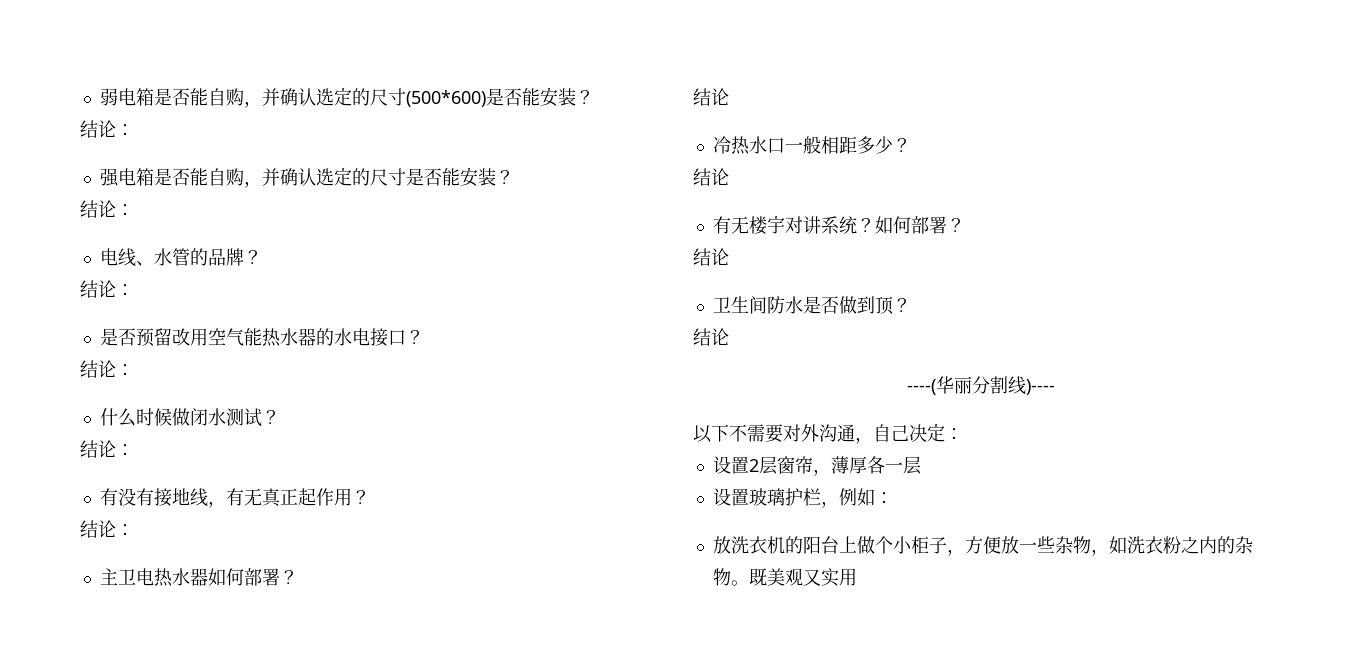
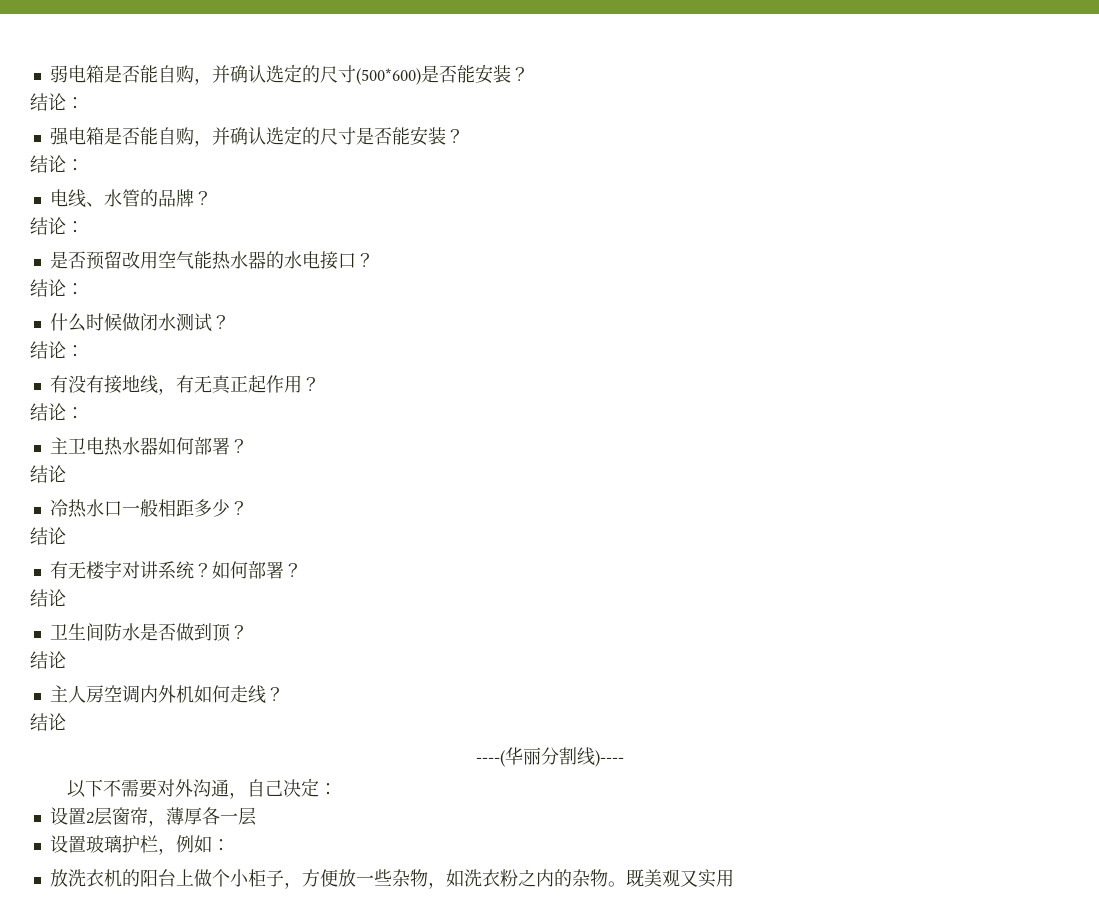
+ 主人房空调内外机如何走线？
+ 结论

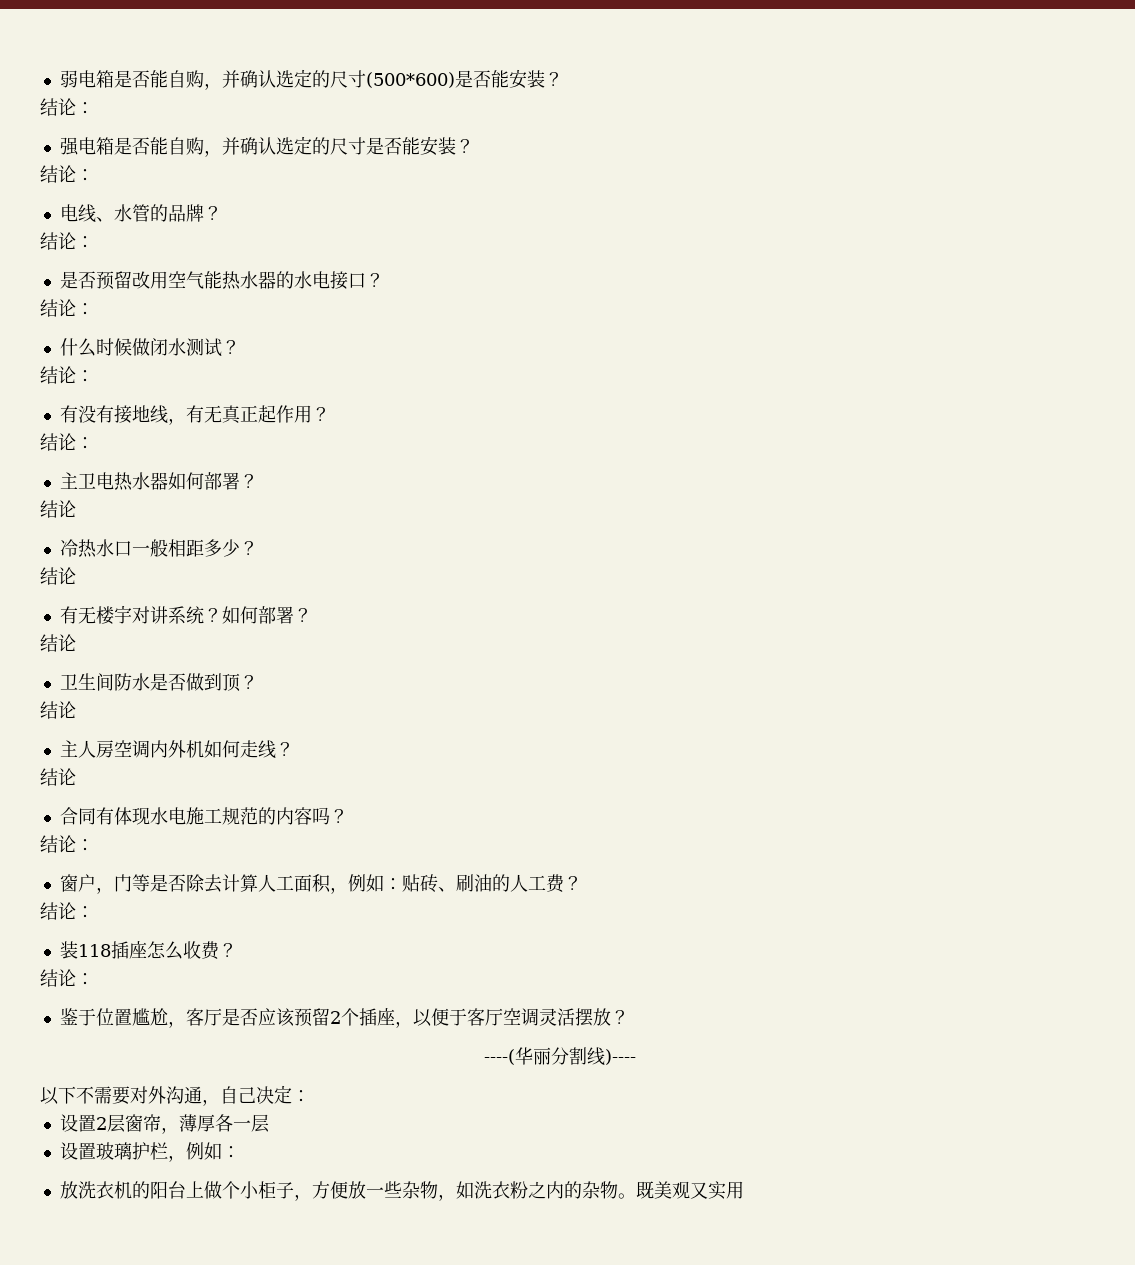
+ 合同有体现水电施工规范的内容吗？
+ 结论：
+ 窗户，门等是否除去计算人工面积，例如：贴砖、刷油的人工费？
+ 结论：
+ 装118插座怎么收费？
+ 结论：
+ 鉴于位置尴尬，客厅是否应该预留2个插座，以便于客厅空调灵活摆放？

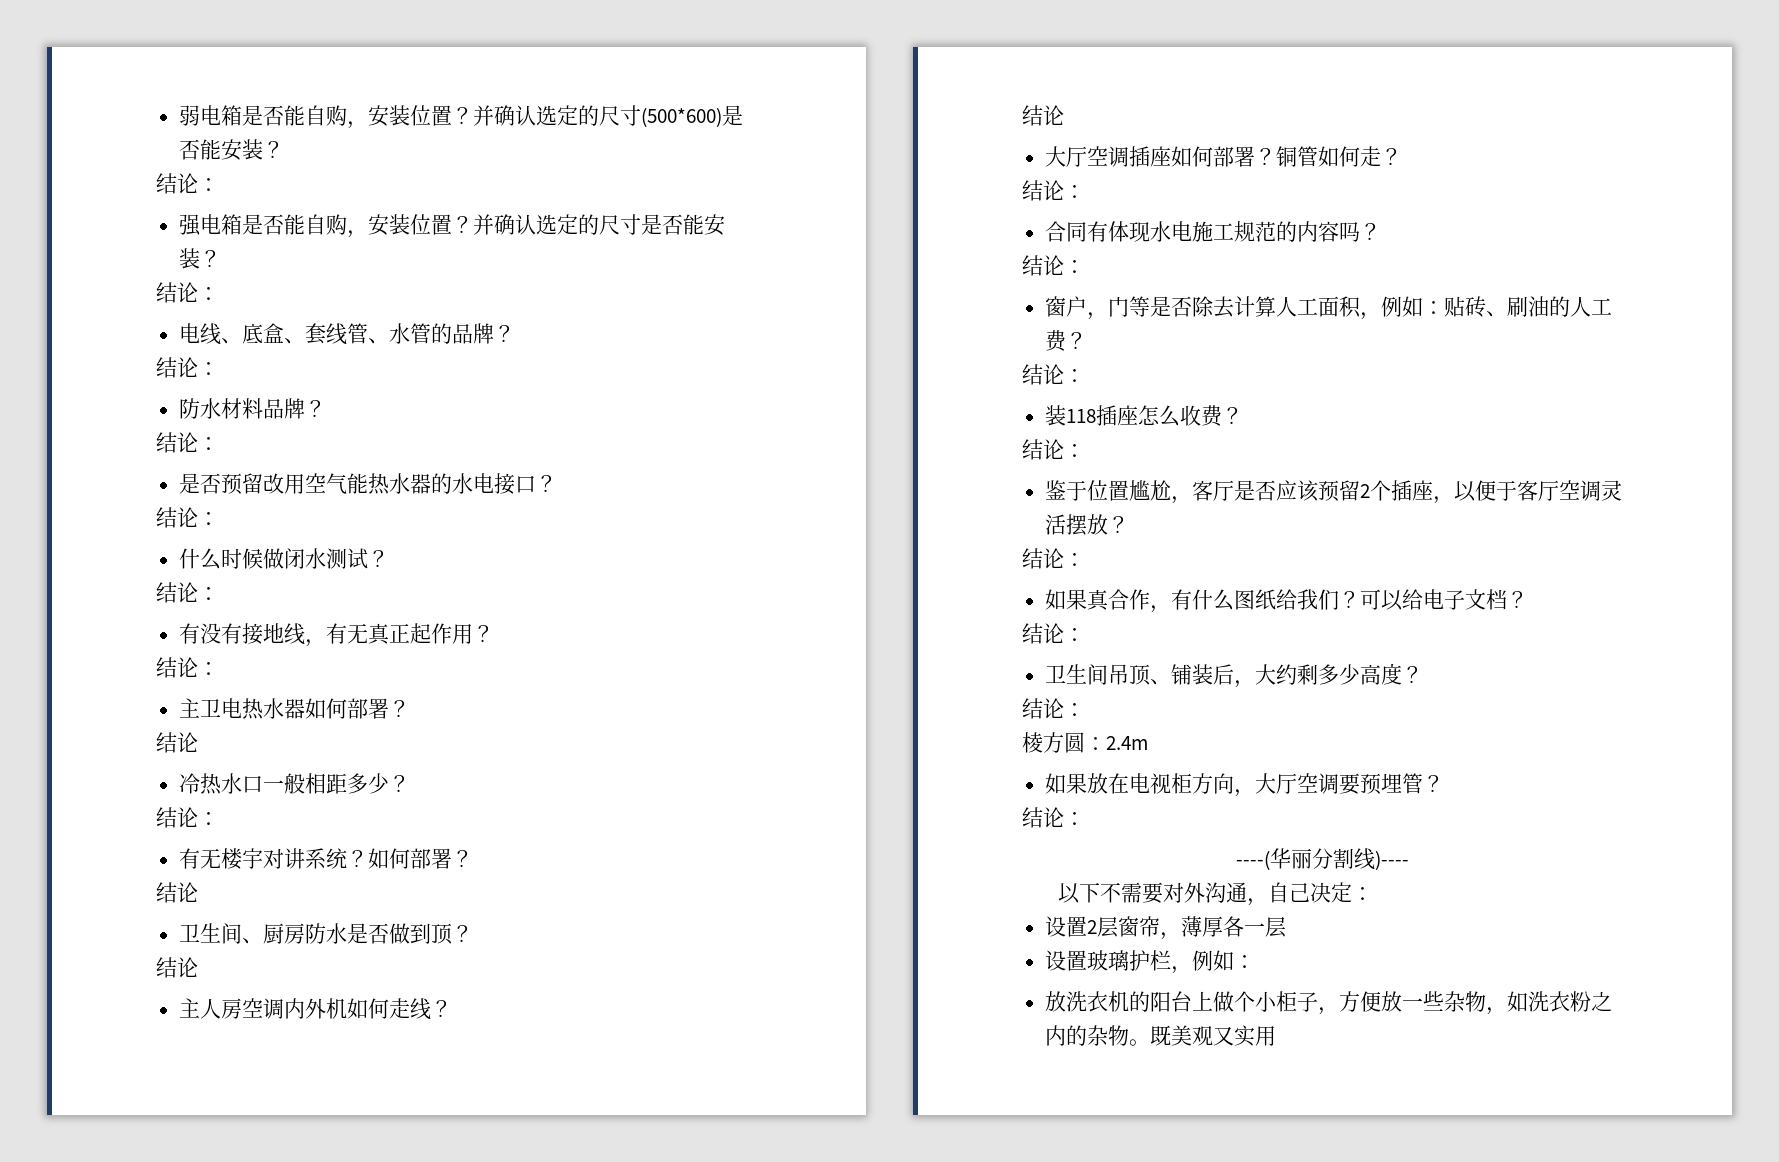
- 弱电箱是否能自购，并确认选定的尺寸(500*600)是否能安装？
+ 弱电箱是否能自购，安装位置？并确认选定的尺寸(500*600)是否能安装？
- 强电箱是否能自购，并确认选定的尺寸是否能安装？
+ 强电箱是否能自购，安装位置？并确认选定的尺寸是否能安装？
- 电线、水管的品牌？
+ 电线、底盒、套线管、水管的品牌？
+ 防水材料品牌？
+ 结论：
  冷热水口一般相距多少？
- 结论
+ 结论：
- 卫生间防水是否做到顶？
+ 卫生间、厨房防水是否做到顶？
+ 大厅空调插座如何部署？铜管如何走？
+ 结论：
  鉴于位置尴尬，客厅是否应该预留2个插座，以便于客厅空调灵活摆放？
+ 结论：
+ 如果真合作，有什么图纸给我们？可以给电子文档？
+ 结论：
+ 卫生间吊顶、铺装后，大约剩多少高度？
+ 结论：
+ 棱方圆：2.4m
+ 如果放在电视柜方向，大厅空调要预埋管？
+ 结论：

